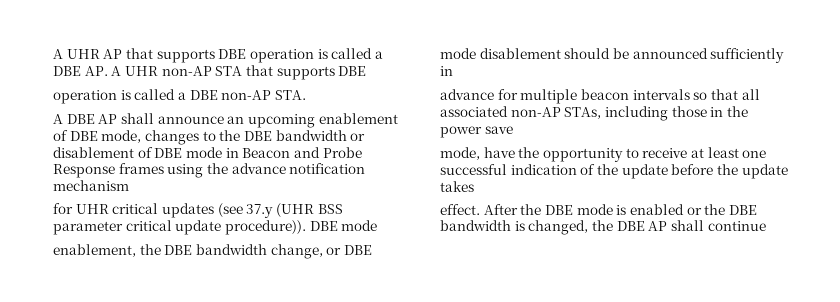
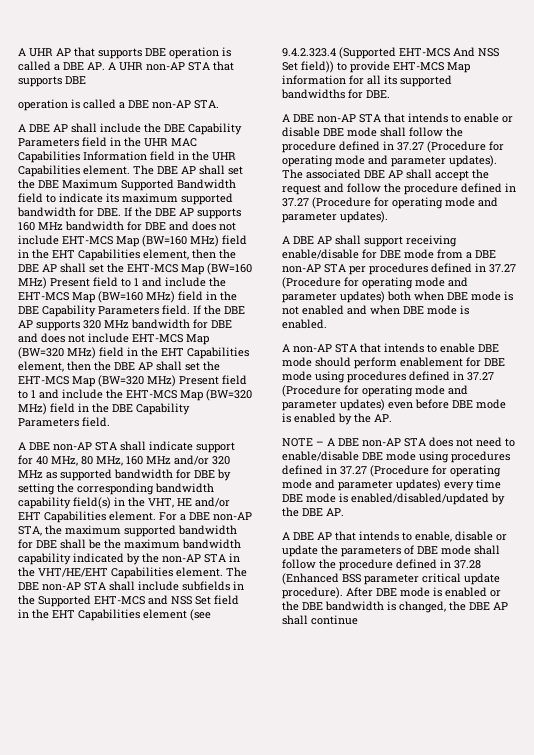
- A DBE AP shall announce an upcoming enablement of DBE mode, changes to the DBE bandwidth or disablement of DBE mode in Beacon and Probe Response frames using the advance notification mechanism
- for UHR critical updates (see 37.y (UHR BSS parameter critical update procedure)). DBE mode
- enablement, the DBE bandwidth change, or DBE mode disablement should be announced sufficiently in
- advance for multiple beacon intervals so that all associated non-AP STAs, including those in the power save
- mode, have the opportunity to receive at least one successful indication of the update before the update takes
- effect. After the DBE mode is enabled or the DBE bandwidth is changed, the DBE AP shall continue
+ A DBE AP shall include the DBE Capability Parameters field in the UHR MAC Capabilities Information field in the UHR Capabilities element. The DBE AP shall set the DBE Maximum Supported Bandwidth field to indicate its maximum supported bandwidth for DBE. If the DBE AP supports 160 MHz bandwidth for DBE and does not include EHT-MCS Map (BW=160 MHz) field in the EHT Capabilities element, then the DBE AP shall set the EHT-MCS Map (BW=160 MHz) Present field to 1 and include the EHT-MCS Map (BW=160 MHz) field in the DBE Capability Parameters field. If the DBE AP supports 320 MHz bandwidth for DBE and does not include EHT-MCS Map (BW=320 MHz) field in the EHT Capabilities element, then the DBE AP shall set the EHT-MCS Map (BW=320 MHz) Present field to 1 and include the EHT-MCS Map (BW=320 MHz) field in the DBE Capability Parameters field.
+ A DBE non-AP STA shall indicate support for 40 MHz, 80 MHz, 160 MHz and/or 320 MHz as supported bandwidth for DBE by setting the corresponding bandwidth capability field(s) in the VHT, HE and/or EHT Capabilities element. For a DBE non-AP STA, the maximum supported bandwidth for DBE shall be the maximum bandwidth capability indicated by the non-AP STA in the VHT/HE/EHT Capabilities element. The DBE non-AP STA shall include subfields in the Supported EHT-MCS and NSS Set field in the EHT Capabilities element (see 9.4.2.323.4 (Supported EHT-MCS And NSS Set field)) to provide EHT-MCS Map information for all its supported bandwidths for DBE.
+ A DBE non-AP STA that intends to enable or disable DBE mode shall follow the procedure defined in 37.27 (Procedure for operating mode and parameter updates). The associated DBE AP shall accept the request and follow the procedure defined in 37.27 (Procedure for operating mode and parameter updates).
+ A DBE AP shall support receiving enable/disable for DBE mode from a DBE non-AP STA per procedures defined in 37.27 (Procedure for operating mode and parameter updates) both when DBE mode is not enabled and when DBE mode is enabled.
+ A non-AP STA that intends to enable DBE mode should perform enablement for DBE mode using procedures defined in 37.27 (Procedure for operating mode and parameter updates) even before DBE mode is enabled by the AP.
+ NOTE – A DBE non-AP STA does not need to enable/disable DBE mode using procedures defined in 37.27 (Procedure for operating mode and parameter updates) every time DBE mode is enabled/disabled/updated by the DBE AP.
+ A DBE AP that intends to enable, disable or update the parameters of DBE mode shall follow the procedure defined in 37.28 (Enhanced BSS parameter critical update procedure). After DBE mode is enabled or the DBE bandwidth is changed, the DBE AP shall continue

